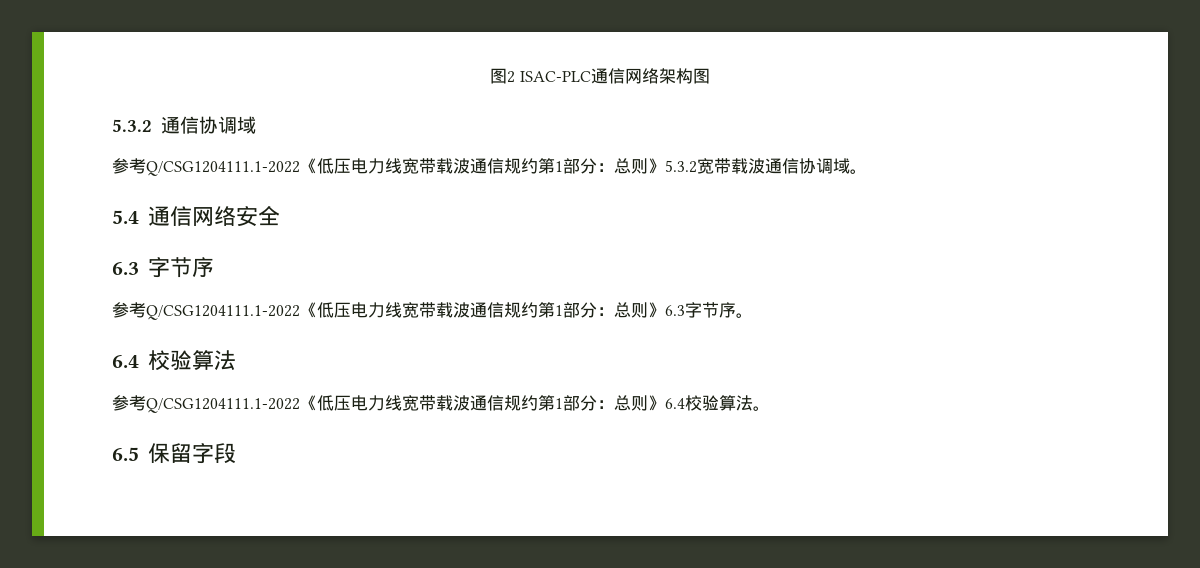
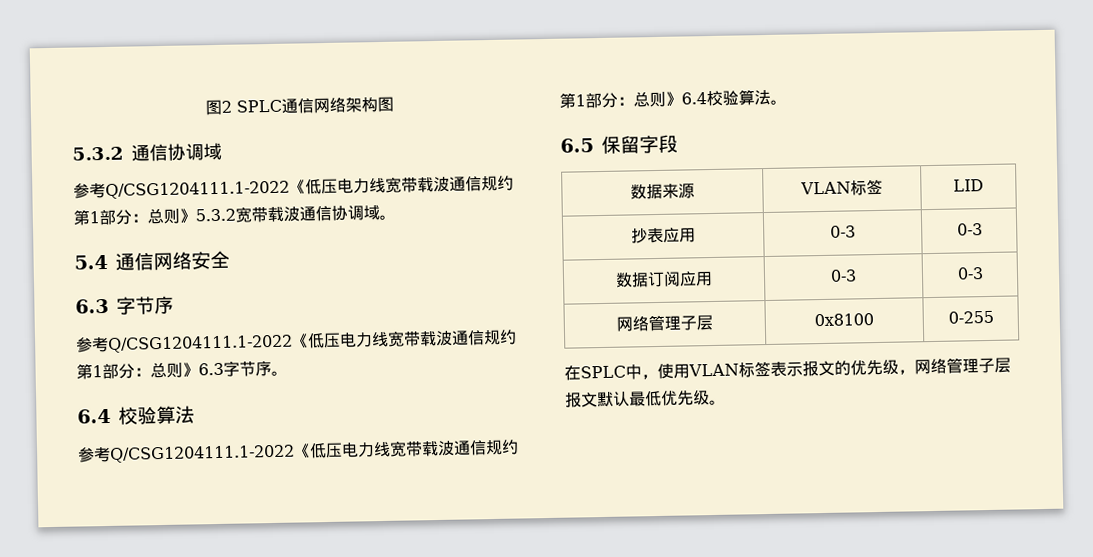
- 图2 ISAC-PLC通信网络架构图
+ 图2 SPLC通信网络架构图
+ 数据来源 | VLAN标签 | LID
+ 抄表应用 | 0-3 | 0-3
+ 数据订阅应用 | 0-3 | 0-3
+ 网络管理子层 | 0x8100 | 0-255
+ 在SPLC中，使用VLAN标签表示报文的优先级，网络管理子层报文默认最低优先级。

